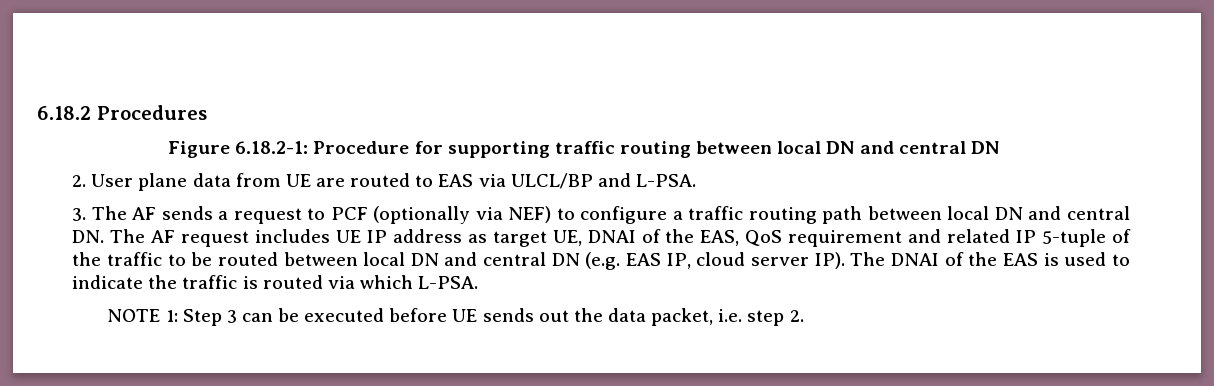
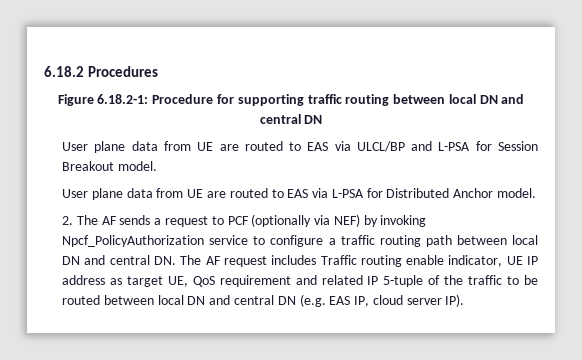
- 2. User plane data from UE are routed to EAS via ULCL/BP and L-PSA.
- 3. The AF sends a request to PCF (optionally via NEF) to configure a traffic routing path between local DN and central DN. The AF request includes UE IP address as target UE, DNAI of the EAS, QoS requirement and related IP 5-tuple of the traffic to be routed between local DN and central DN (e.g. EAS IP, cloud server IP). The DNAI of the EAS is used to indicate the traffic is routed via which L-PSA.
- NOTE 1: Step 3 can be executed before UE sends out the data packet, i.e. step 2.
+ User plane data from UE are routed to EAS via ULCL/BP and L-PSA for Session Breakout model.
+ User plane data from UE are routed to EAS via L-PSA for Distributed Anchor model.
+ 2. The AF sends a request to PCF (optionally via NEF) by invoking Npcf_PolicyAuthorization service to configure a traffic routing path between local DN and central DN. The AF request includes Traffic routing enable indicator, UE IP address as target UE, QoS requirement and related IP 5-tuple of the traffic to be routed between local DN and central DN (e.g. EAS IP, cloud server IP).

